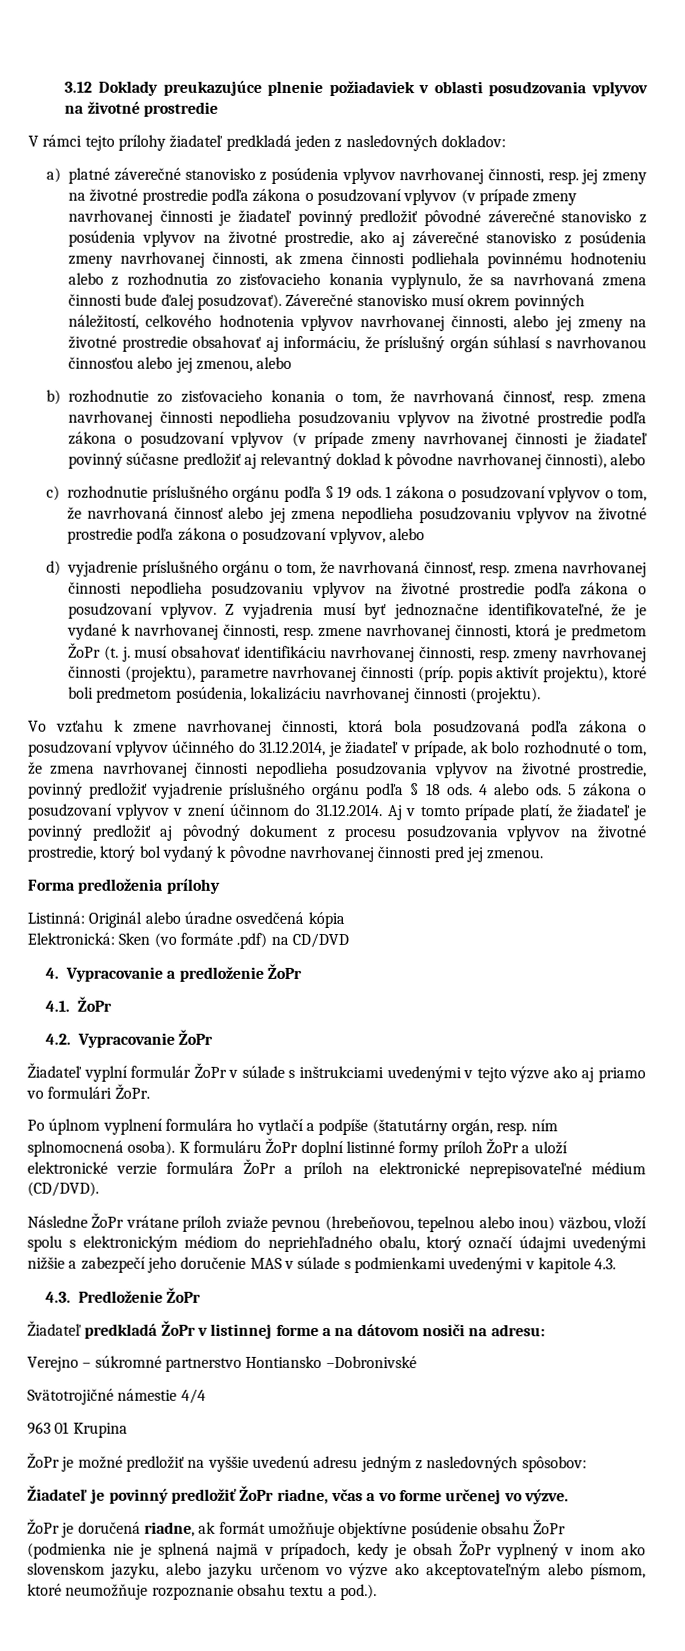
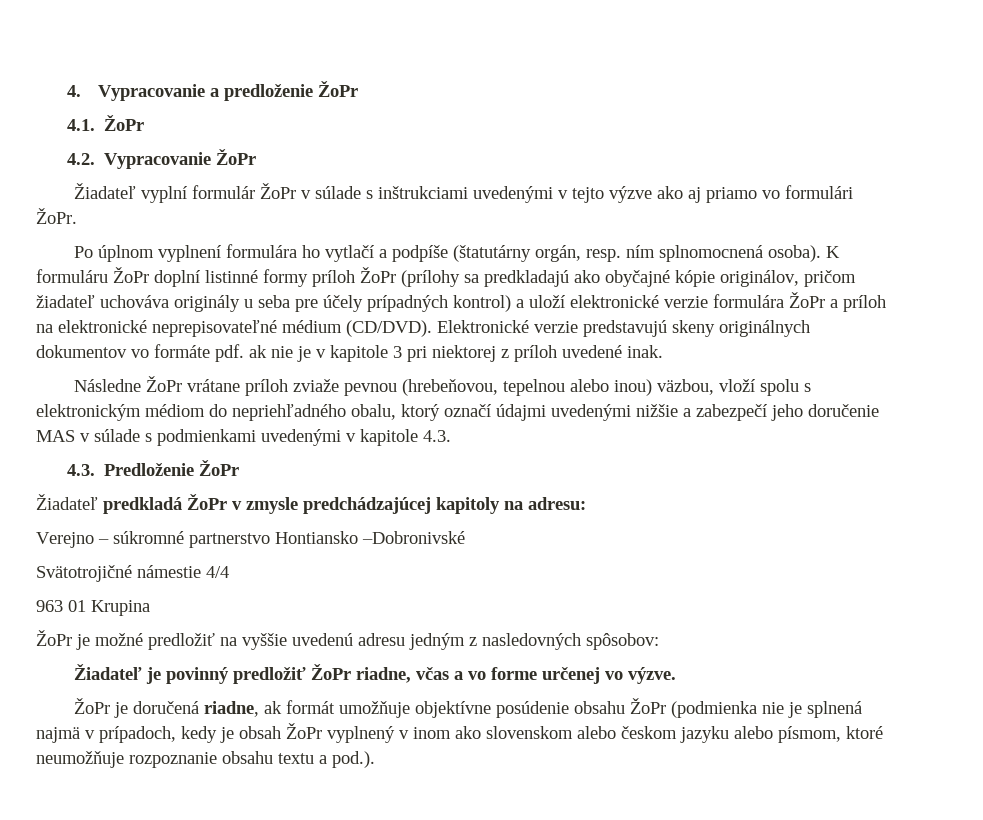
- 3.12 Doklady preukazujúce plnenie požiadaviek v oblasti posudzovania vplyvov na životné prostredie
- V rámci tejto prílohy žiadateľ predkladá jeden z nasledovných dokladov:
- a) platné záverečné stanovisko z posúdenia vplyvov navrhovanej činnosti, resp. jej zmeny na životné prostredie podľa zákona o posudzovaní vplyvov (v prípade zmeny navrhovanej činnosti je žiadateľ povinný predložiť pôvodné záverečné stanovisko z posúdenia vplyvov na životné prostredie, ako aj záverečné stanovisko z posúdenia zmeny navrhovanej činnosti, ak zmena činnosti podliehala povinnému hodnoteniu alebo z rozhodnutia zo zisťovacieho konania vyplynulo, že sa navrhovaná zmena činnosti bude ďalej posudzovať). Záverečné stanovisko musí okrem povinných náležitostí, celkového hodnotenia vplyvov navrhovanej činnosti, alebo jej zmeny na životné prostredie obsahovať aj informáciu, že príslušný orgán súhlasí s navrhovanou činnosťou alebo jej zmenou, alebo
- b) rozhodnutie zo zisťovacieho konania o tom, že navrhovaná činnosť, resp. zmena navrhovanej činnosti nepodlieha posudzovaniu vplyvov na životné prostredie podľa zákona o posudzovaní vplyvov (v prípade zmeny navrhovanej činnosti je žiadateľ povinný súčasne predložiť aj relevantný doklad k pôvodne navrhovanej činnosti), alebo
- c) rozhodnutie príslušného orgánu podľa § 19 ods. 1 zákona o posudzovaní vplyvov o tom, že navrhovaná činnosť alebo jej zmena nepodlieha posudzovaniu vplyvov na životné prostredie podľa zákona o posudzovaní vplyvov, alebo
- d) vyjadrenie príslušného orgánu o tom, že navrhovaná činnosť, resp. zmena navrhovanej činnosti nepodlieha posudzovaniu vplyvov na životné prostredie podľa zákona o posudzovaní vplyvov. Z vyjadrenia musí byť jednoznačne identifikovateľné, že je vydané k navrhovanej činnosti, resp. zmene navrhovanej činnosti, ktorá je predmetom ŽoPr (t. j. musí obsahovať identifikáciu navrhovanej činnosti, resp. zmeny navrhovanej činnosti (projektu), parametre navrhovanej činnosti (príp. popis aktivít projektu), ktoré boli predmetom posúdenia, lokalizáciu navrhovanej činnosti (projektu).
- Vo vzťahu k zmene navrhovanej činnosti, ktorá bola posudzovaná podľa zákona o posudzovaní vplyvov účinného do 31.12.2014, je žiadateľ v prípade, ak bolo rozhodnuté o tom, že zmena navrhovanej činnosti nepodlieha posudzovania vplyvov na životné prostredie, povinný predložiť vyjadrenie príslušného orgánu podľa § 18 ods. 4 alebo ods. 5 zákona o posudzovaní vplyvov v znení účinnom do 31.12.2014. Aj v tomto prípade platí, že žiadateľ je povinný predložiť aj pôvodný dokument z procesu posudzovania vplyvov na životné prostredie, ktorý bol vydaný k pôvodne navrhovanej činnosti pred jej zmenou.
- Forma predloženia prílohy
- Listinná: Originál alebo úradne osvedčená kópia
- Elektronická: Sken (vo formáte .pdf) na CD/DVD
- K formuláru ŽoPr doplní listinné formy príloh ŽoPr a uloží elektronické verzie formulára ŽoPr a príloh na elektronické neprepisovateľné médium (CD/DVD).
+ K formuláru ŽoPr doplní listinné formy príloh ŽoPr (prílohy sa predkladajú ako obyčajné kópie originálov, pričom žiadateľ uchováva originály u seba pre účely prípadných kontrol) a uloží elektronické verzie formulára ŽoPr a príloh na elektronické neprepisovateľné médium (CD/DVD). Elektronické verzie predstavujú skeny originálnych dokumentov vo formáte pdf. ak nie je v kapitole 3 pri niektorej z príloh uvedené inak.
- Žiadateľ predkladá ŽoPr v listinnej forme a na dátovom nosiči na adresu:
+ Žiadateľ predkladá ŽoPr v zmysle predchádzajúcej kapitoly na adresu:
- ŽoPr je doručená riadne, ak formát umožňuje objektívne posúdenie obsahu ŽoPr (podmienka nie je splnená najmä v prípadoch, kedy je obsah ŽoPr vyplnený v inom ako slovenskom jazyku, alebo jazyku určenom vo výzve ako akceptovateľným alebo písmom, ktoré neumožňuje rozpoznanie obsahu textu a pod.).
+ ŽoPr je doručená riadne, ak formát umožňuje objektívne posúdenie obsahu ŽoPr (podmienka nie je splnená najmä v prípadoch, kedy je obsah ŽoPr vyplnený v inom ako slovenskom alebo českom jazyku alebo písmom, ktoré neumožňuje rozpoznanie obsahu textu a pod.).

